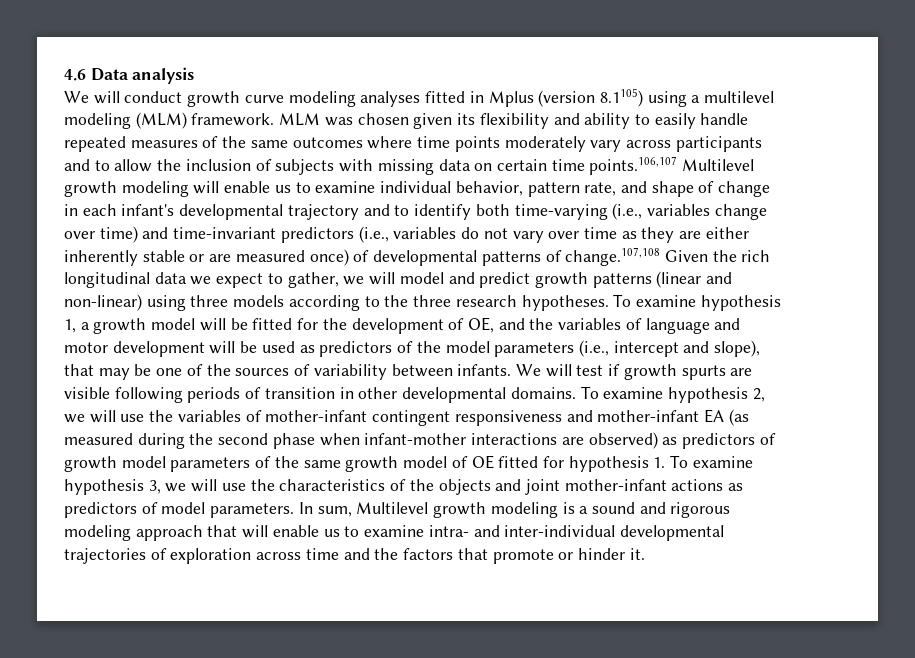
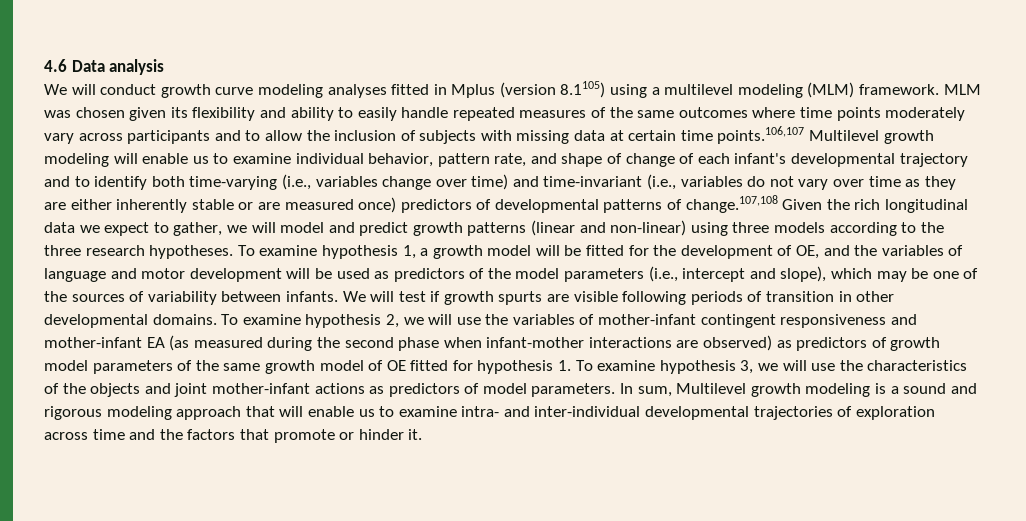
- MLM was chosen given its flexibility and ability to easily handle repeated measures of the same outcomes where time points moderately vary across participants and to allow the inclusion of subjects with missing data on certain time points.106,107 Multilevel growth modeling will enable us to examine individual behavior, pattern rate, and shape of change in each infant's developmental trajectory and to identify both time-varying (i.e., variables change over time) and time-invariant predictors (i.e., variables do not vary over time as they are either inherently stable or are measured once) of developmental patterns of change.107,108 Given the rich longitudinal data we expect to gather, we will model and predict growth patterns (linear and non-linear) using three models according to the three research hypotheses.
+ MLM was chosen given its flexibility and ability to easily handle repeated measures of the same outcomes where time points moderately vary across participants and to allow the inclusion of subjects with missing data at certain time points.106,107 Multilevel growth modeling will enable us to examine individual behavior, pattern rate, and shape of change of each infant's developmental trajectory and to identify both time-varying (i.e., variables change over time) and time-invariant (i.e., variables do not vary over time as they are either inherently stable or are measured once) predictors of developmental patterns of change.107,108 Given the rich longitudinal data we expect to gather, we will model and predict growth patterns (linear and non-linear) using three models according to the three research hypotheses.
- To examine hypothesis 1, a growth model will be fitted for the development of OE, and the variables of language and motor development will be used as predictors of the model parameters (i.e., intercept and slope), that may be one of the sources of variability between infants.
+ To examine hypothesis 1, a growth model will be fitted for the development of OE, and the variables of language and motor development will be used as predictors of the model parameters (i.e., intercept and slope), which may be one of the sources of variability between infants.

